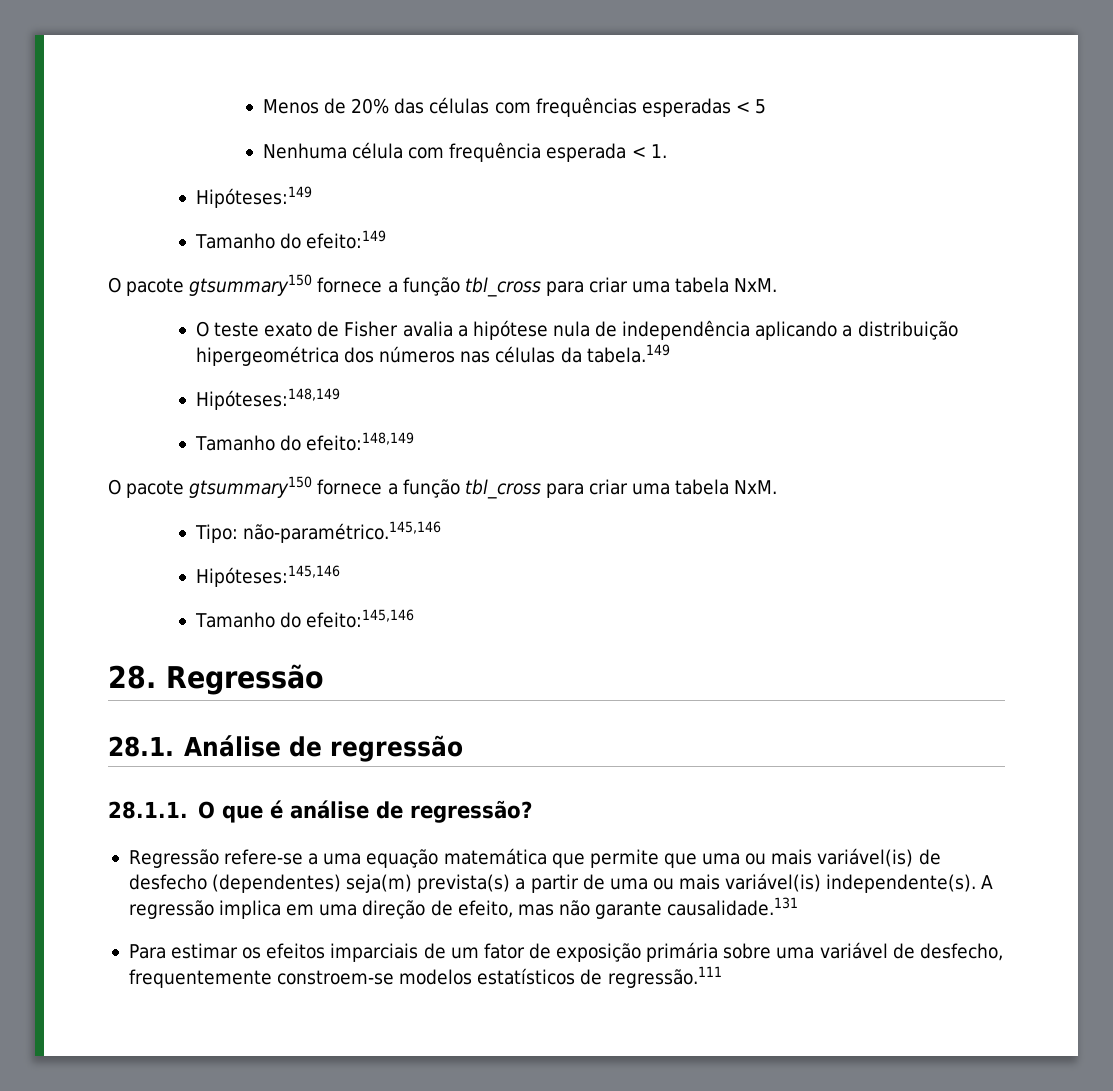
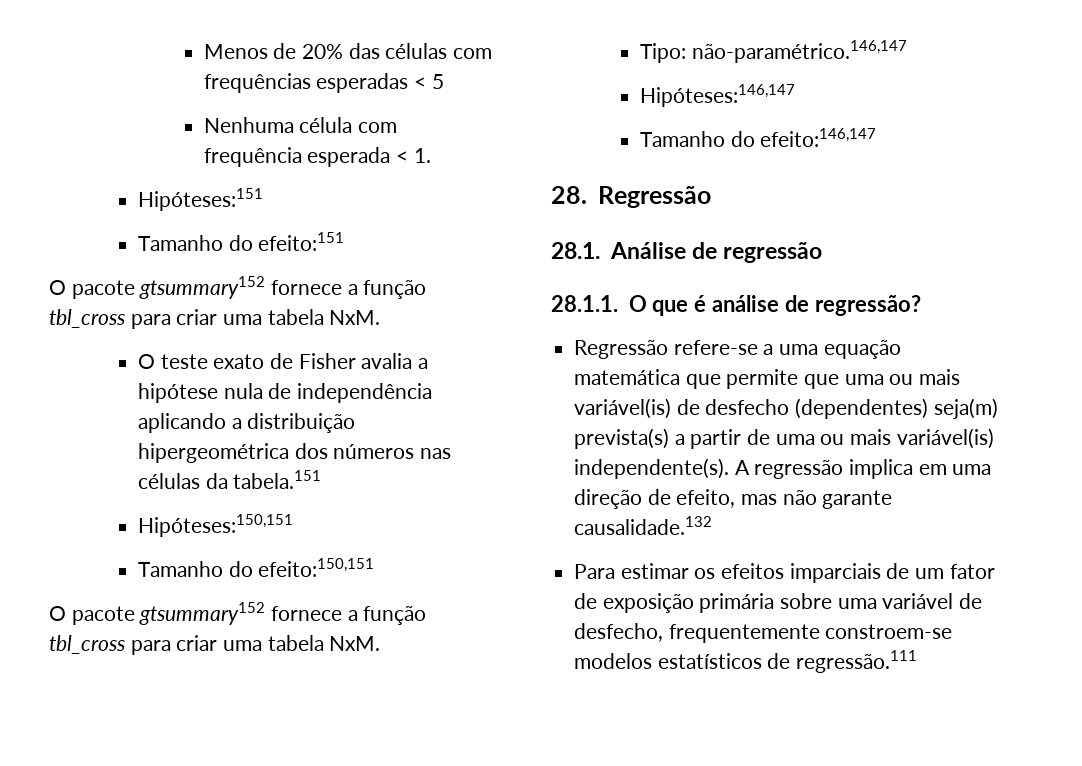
- Hipóteses:149
- Tamanho do efeito:149
- O pacote gtsummary150 fornece a função tbl_cross para criar uma tabela NxM.
+ Hipóteses:151
+ Tamanho do efeito:151
+ O pacote gtsummary152 fornece a função tbl_cross para criar uma tabela NxM.
- O teste exato de Fisher avalia a hipótese nula de independência aplicando a distribuição hipergeométrica dos números nas células da tabela.149
- Hipóteses:148,149
- Tamanho do efeito:148,149
- O pacote gtsummary150 fornece a função tbl_cross para criar uma tabela NxM.
+ O teste exato de Fisher avalia a hipótese nula de independência aplicando a distribuição hipergeométrica dos números nas células da tabela.151
+ Hipóteses:150,151
+ Tamanho do efeito:150,151
+ O pacote gtsummary152 fornece a função tbl_cross para criar uma tabela NxM.
- Tipo: não-paramétrico.145,146
- Hipóteses:145,146
- Tamanho do efeito:145,146
+ Tipo: não-paramétrico.146,147
+ Hipóteses:146,147
+ Tamanho do efeito:146,147
- A regressão implica em uma direção de efeito, mas não garante causalidade.131
+ A regressão implica em uma direção de efeito, mas não garante causalidade.132

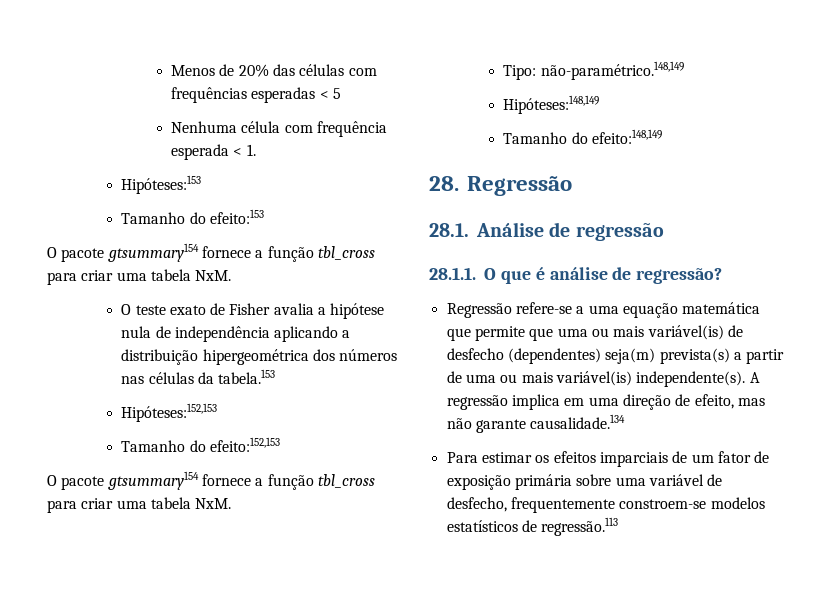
- Hipóteses:151
- Tamanho do efeito:151
- O pacote gtsummary152 fornece a função tbl_cross para criar uma tabela NxM.
+ Hipóteses:153
+ Tamanho do efeito:153
+ O pacote gtsummary154 fornece a função tbl_cross para criar uma tabela NxM.
- O teste exato de Fisher avalia a hipótese nula de independência aplicando a distribuição hipergeométrica dos números nas células da tabela.151
- Hipóteses:150,151
- Tamanho do efeito:150,151
- O pacote gtsummary152 fornece a função tbl_cross para criar uma tabela NxM.
+ O teste exato de Fisher avalia a hipótese nula de independência aplicando a distribuição hipergeométrica dos números nas células da tabela.153
+ Hipóteses:152,153
+ Tamanho do efeito:152,153
+ O pacote gtsummary154 fornece a função tbl_cross para criar uma tabela NxM.
- Tipo: não-paramétrico.146,147
- Hipóteses:146,147
- Tamanho do efeito:146,147
+ Tipo: não-paramétrico.148,149
+ Hipóteses:148,149
+ Tamanho do efeito:148,149
- A regressão implica em uma direção de efeito, mas não garante causalidade.132
+ A regressão implica em uma direção de efeito, mas não garante causalidade.134
- Para estimar os efeitos imparciais de um fator de exposição primária sobre uma variável de desfecho, frequentemente constroem-se modelos estatísticos de regressão.111
+ Para estimar os efeitos imparciais de um fator de exposição primária sobre uma variável de desfecho, frequentemente constroem-se modelos estatísticos de regressão.113

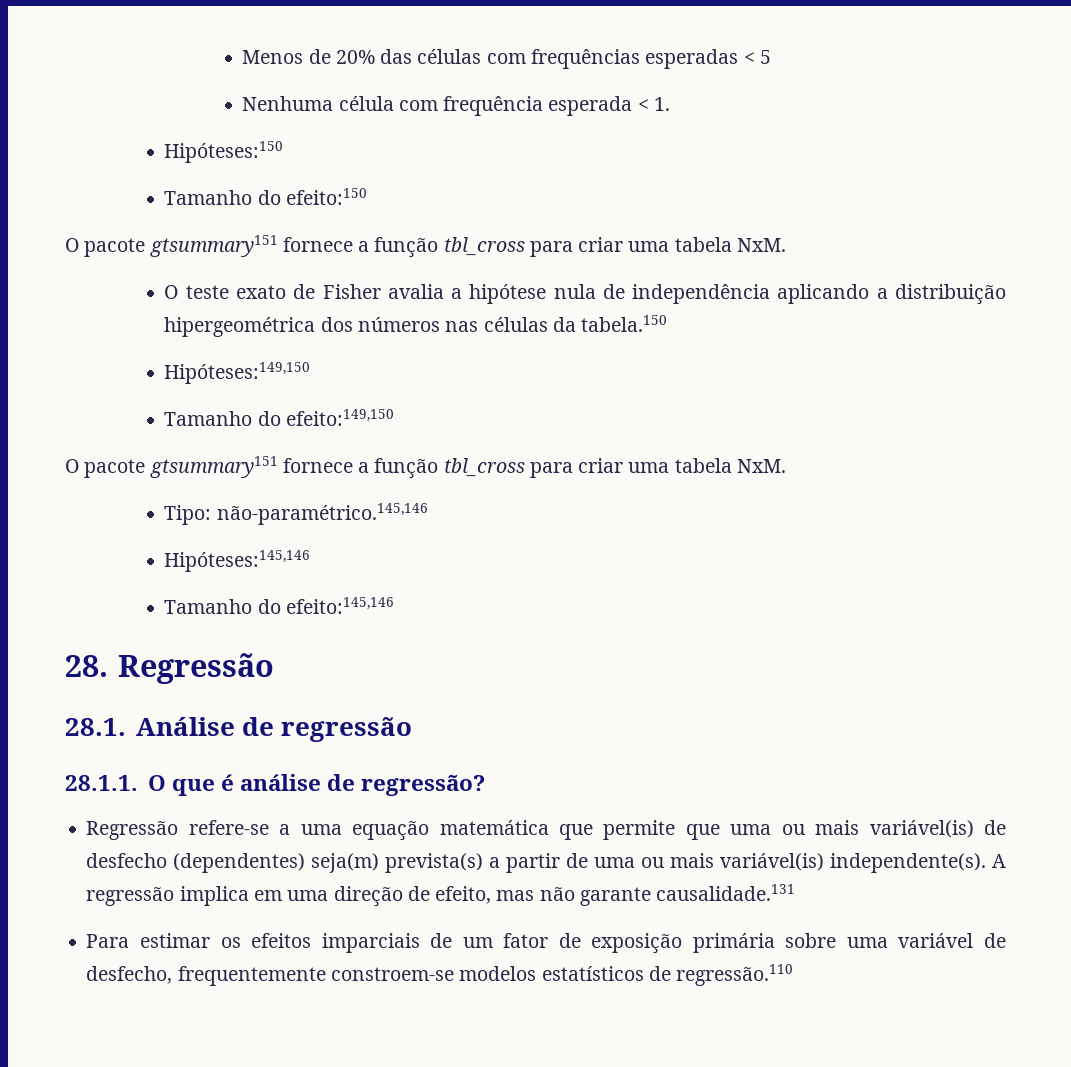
- Hipóteses:153
- Tamanho do efeito:153
- O pacote gtsummary154 fornece a função tbl_cross para criar uma tabela NxM.
+ Hipóteses:150
+ Tamanho do efeito:150
+ O pacote gtsummary151 fornece a função tbl_cross para criar uma tabela NxM.
- O teste exato de Fisher avalia a hipótese nula de independência aplicando a distribuição hipergeométrica dos números nas células da tabela.153
- Hipóteses:152,153
- Tamanho do efeito:152,153
- O pacote gtsummary154 fornece a função tbl_cross para criar uma tabela NxM.
+ O teste exato de Fisher avalia a hipótese nula de independência aplicando a distribuição hipergeométrica dos números nas células da tabela.150
+ Hipóteses:149,150
+ Tamanho do efeito:149,150
+ O pacote gtsummary151 fornece a função tbl_cross para criar uma tabela NxM.
- Tipo: não-paramétrico.148,149
- Hipóteses:148,149
- Tamanho do efeito:148,149
+ Tipo: não-paramétrico.145,146
+ Hipóteses:145,146
+ Tamanho do efeito:145,146
- A regressão implica em uma direção de efeito, mas não garante causalidade.134
+ A regressão implica em uma direção de efeito, mas não garante causalidade.131
- Para estimar os efeitos imparciais de um fator de exposição primária sobre uma variável de desfecho, frequentemente constroem-se modelos estatísticos de regressão.113
+ Para estimar os efeitos imparciais de um fator de exposição primária sobre uma variável de desfecho, frequentemente constroem-se modelos estatísticos de regressão.110

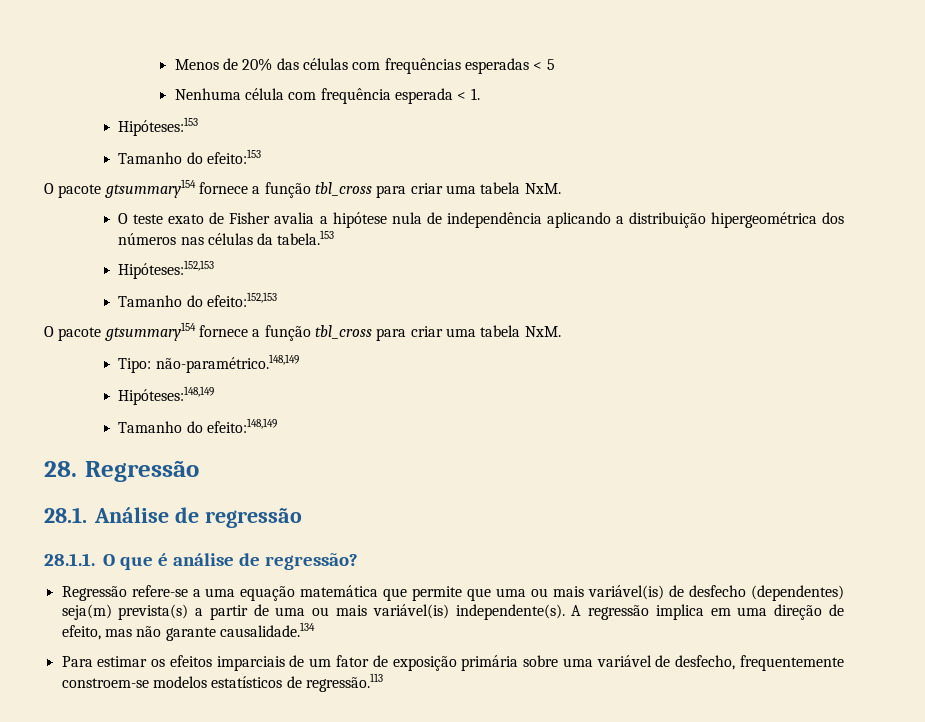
- Hipóteses:150
- Tamanho do efeito:150
- O pacote gtsummary151 fornece a função tbl_cross para criar uma tabela NxM.
+ Hipóteses:153
+ Tamanho do efeito:153
+ O pacote gtsummary154 fornece a função tbl_cross para criar uma tabela NxM.
- O teste exato de Fisher avalia a hipótese nula de independência aplicando a distribuição hipergeométrica dos números nas células da tabela.150
- Hipóteses:149,150
- Tamanho do efeito:149,150
- O pacote gtsummary151 fornece a função tbl_cross para criar uma tabela NxM.
+ O teste exato de Fisher avalia a hipótese nula de independência aplicando a distribuição hipergeométrica dos números nas células da tabela.153
+ Hipóteses:152,153
+ Tamanho do efeito:152,153
+ O pacote gtsummary154 fornece a função tbl_cross para criar uma tabela NxM.
- Tipo: não-paramétrico.145,146
- Hipóteses:145,146
- Tamanho do efeito:145,146
+ Tipo: não-paramétrico.148,149
+ Hipóteses:148,149
+ Tamanho do efeito:148,149
- A regressão implica em uma direção de efeito, mas não garante causalidade.131
+ A regressão implica em uma direção de efeito, mas não garante causalidade.134
- Para estimar os efeitos imparciais de um fator de exposição primária sobre uma variável de desfecho, frequentemente constroem-se modelos estatísticos de regressão.110
+ Para estimar os efeitos imparciais de um fator de exposição primária sobre uma variável de desfecho, frequentemente constroem-se modelos estatísticos de regressão.113

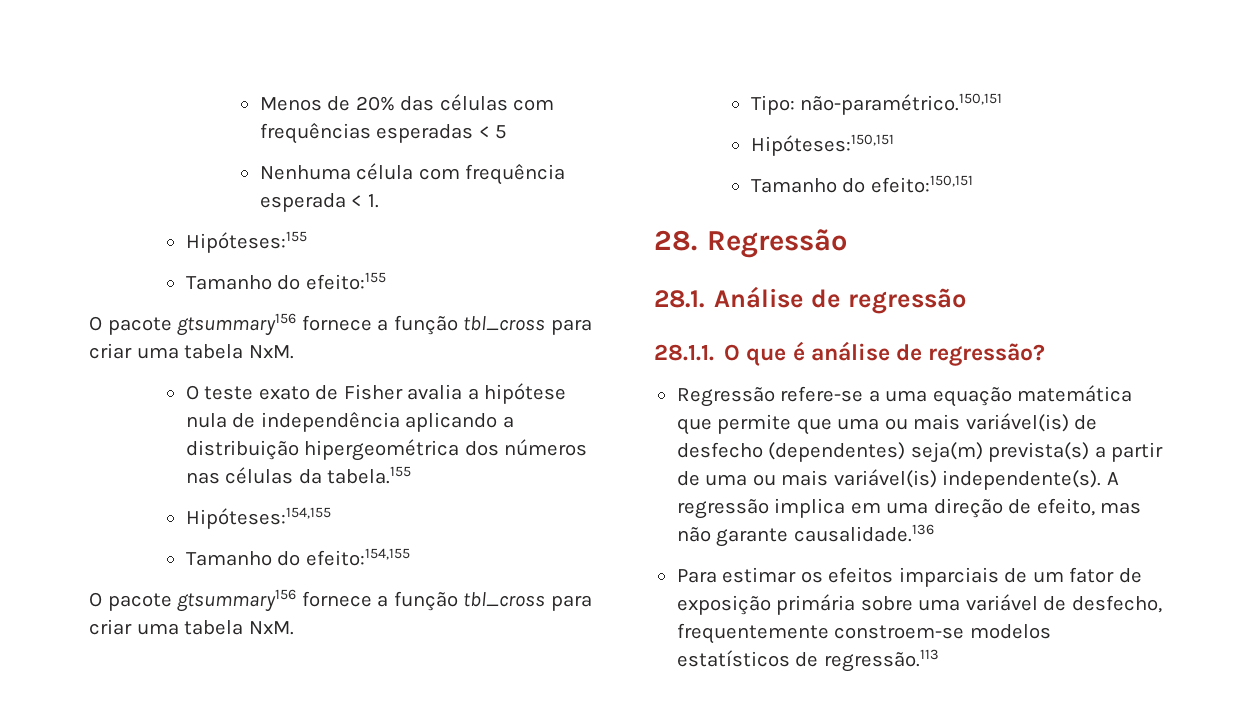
- Hipóteses:153
- Tamanho do efeito:153
- O pacote gtsummary154 fornece a função tbl_cross para criar uma tabela NxM.
+ Hipóteses:155
+ Tamanho do efeito:155
+ O pacote gtsummary156 fornece a função tbl_cross para criar uma tabela NxM.
- O teste exato de Fisher avalia a hipótese nula de independência aplicando a distribuição hipergeométrica dos números nas células da tabela.153
- Hipóteses:152,153
- Tamanho do efeito:152,153
- O pacote gtsummary154 fornece a função tbl_cross para criar uma tabela NxM.
+ O teste exato de Fisher avalia a hipótese nula de independência aplicando a distribuição hipergeométrica dos números nas células da tabela.155
+ Hipóteses:154,155
+ Tamanho do efeito:154,155
+ O pacote gtsummary156 fornece a função tbl_cross para criar uma tabela NxM.
- Tipo: não-paramétrico.148,149
- Hipóteses:148,149
- Tamanho do efeito:148,149
+ Tipo: não-paramétrico.150,151
+ Hipóteses:150,151
+ Tamanho do efeito:150,151
- A regressão implica em uma direção de efeito, mas não garante causalidade.134
+ A regressão implica em uma direção de efeito, mas não garante causalidade.136

